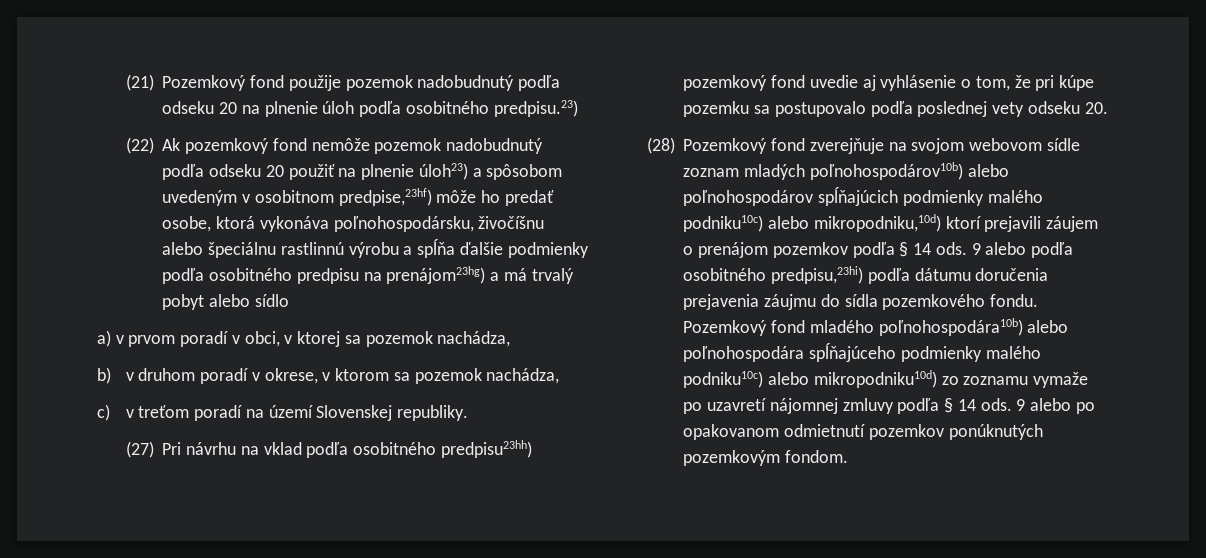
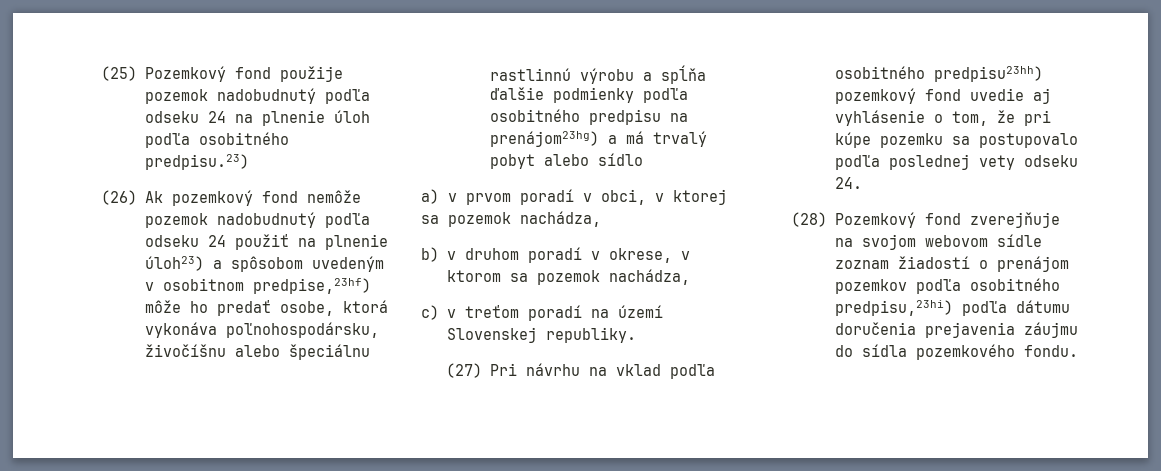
- (21) Pozemkový fond použije pozemok nadobudnutý podľa odseku 20 na plnenie úloh podľa osobitného predpisu.23)
+ (25) Pozemkový fond použije pozemok nadobudnutý podľa odseku 24 na plnenie úloh podľa osobitného predpisu.23)
- (22) Ak pozemkový fond nemôže pozemok nadobudnutý podľa odseku 20 použiť na plnenie úloh23) a spôsobom uvedeným v osobitnom predpise,23hf) môže ho predať osobe, ktorá vykonáva poľnohospodársku, živočíšnu alebo špeciálnu rastlinnú výrobu a spĺňa ďalšie podmienky podľa osobitného predpisu na prenájom23hg) a má trvalý pobyt alebo sídlo
+ (26) Ak pozemkový fond nemôže pozemok nadobudnutý podľa odseku 24 použiť na plnenie úloh23) a spôsobom uvedeným v osobitnom predpise,23hf) môže ho predať osobe, ktorá vykonáva poľnohospodársku, živočíšnu alebo špeciálnu rastlinnú výrobu a spĺňa ďalšie podmienky podľa osobitného predpisu na prenájom23hg) a má trvalý pobyt alebo sídlo
- (27) Pri návrhu na vklad podľa osobitného predpisu23hh) pozemkový fond uvedie aj vyhlásenie o tom, že pri kúpe pozemku sa postupovalo podľa poslednej vety odseku 20.
+ (27) Pri návrhu na vklad podľa osobitného predpisu23hh) pozemkový fond uvedie aj vyhlásenie o tom, že pri kúpe pozemku sa postupovalo podľa poslednej vety odseku 24.
- (28) Pozemkový fond zverejňuje na svojom webovom sídle zoznam mladých poľnohospodárov10b) alebo poľnohospodárov spĺňajúcich podmienky malého podniku10c) alebo mikropodniku,10d) ktorí prejavili záujem o prenájom pozemkov podľa § 14 ods. 9 alebo podľa osobitného predpisu,23hi) podľa dátumu doručenia prejavenia záujmu do sídla pozemkového fondu. Pozemkový fond mladého poľnohospodára10b) alebo poľnohospodára spĺňajúceho podmienky malého podniku10c) alebo mikropodniku10d) zo zoznamu vymaže po uzavretí nájomnej zmluvy podľa § 14 ods. 9 alebo po opakovanom odmietnutí pozemkov ponúknutých pozemkovým fondom.
+ (28) Pozemkový fond zverejňuje na svojom webovom sídle zoznam žiadostí o prenájom pozemkov podľa osobitného predpisu,23hi) podľa dátumu doručenia prejavenia záujmu do sídla pozemkového fondu.

